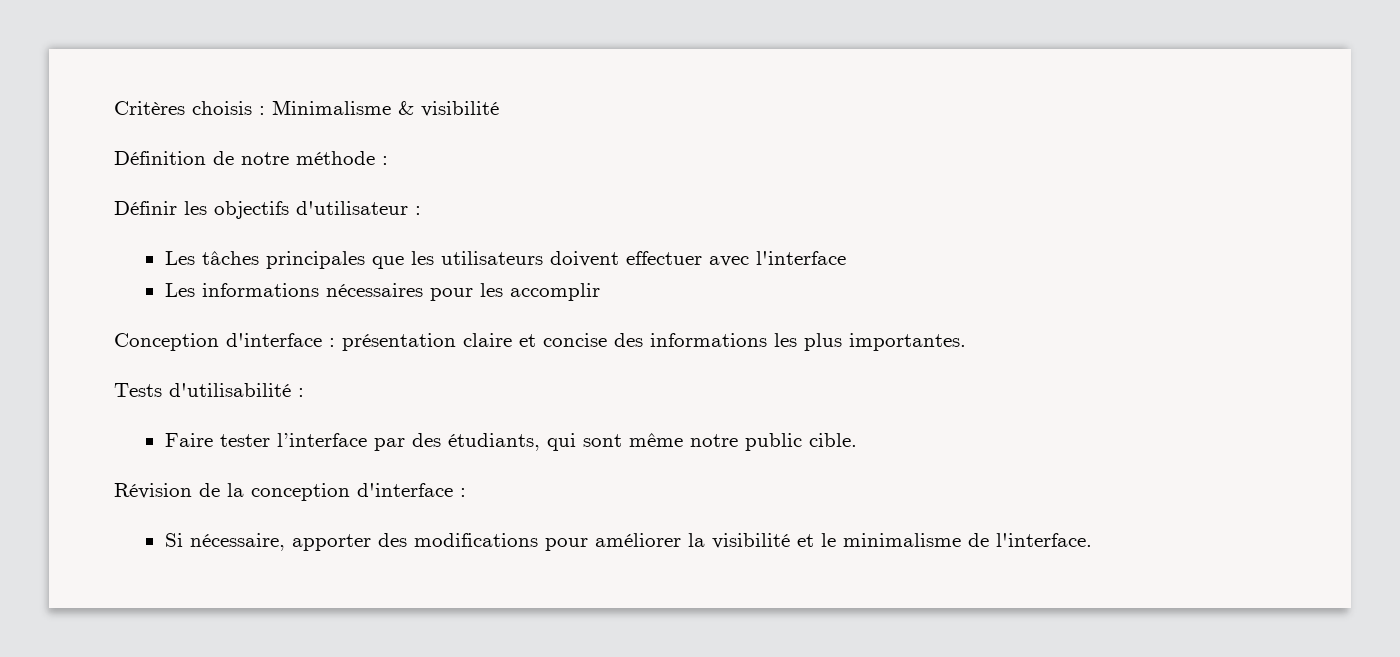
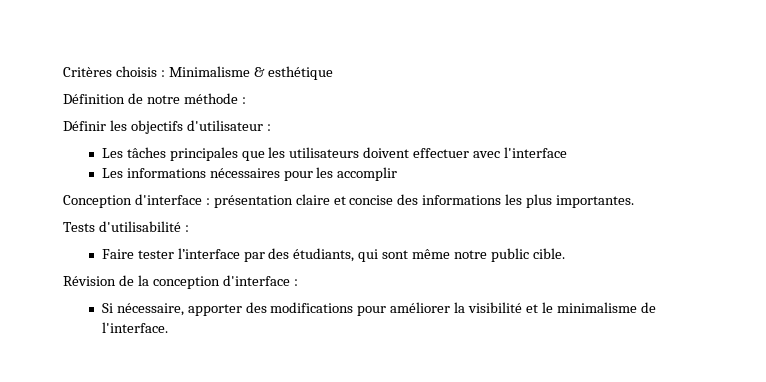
- Critères choisis : Minimalisme & visibilité
+ Critères choisis : Minimalisme & esthétique

